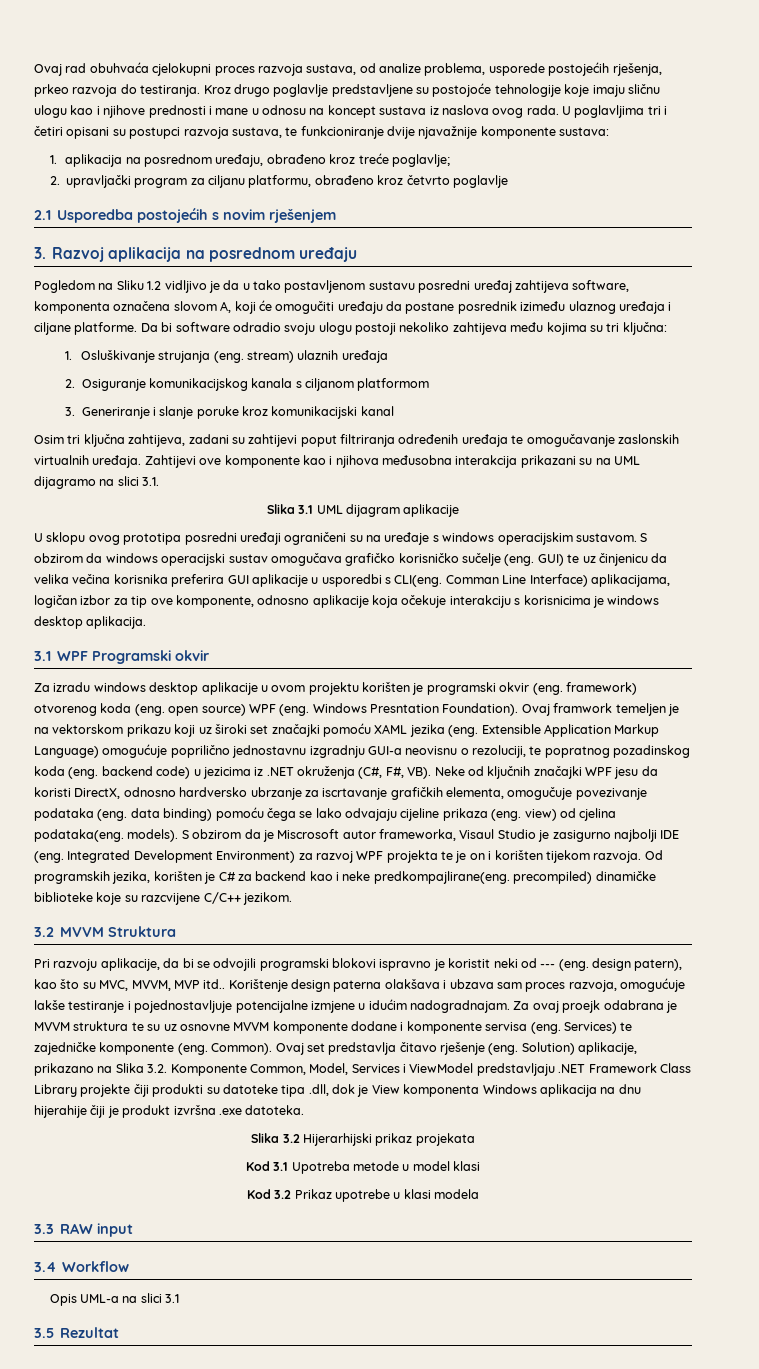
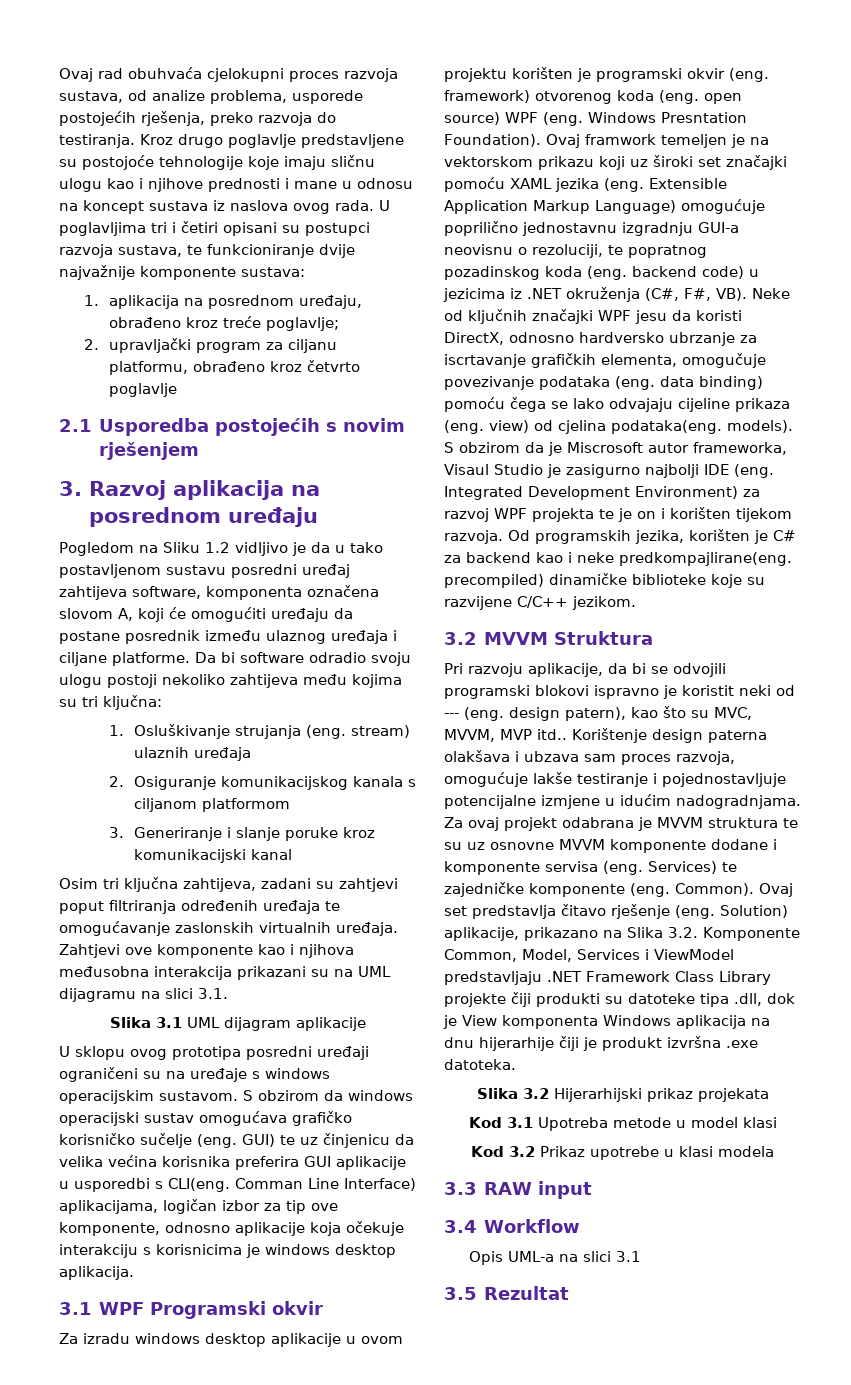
- Ovaj rad obuhvaća cjelokupni proces razvoja sustava, od analize problema, usporede postojećih rješenja, prkeo razvoja do testiranja.
+ Ovaj rad obuhvaća cjelokupni proces razvoja sustava, od analize problema, usporede postojećih rješenja, preko razvoja do testiranja.
- U poglavljima tri i četiri opisani su postupci razvoja sustava, te funkcioniranje dvije njavažnije komponente sustava:
+ U poglavljima tri i četiri opisani su postupci razvoja sustava, te funkcioniranje dvije najvažnije komponente sustava:
- Pogledom na Sliku 1.2 vidljivo je da u tako postavljenom sustavu posredni uređaj zahtijeva software, komponenta označena slovom A, koji će omogučiti uređaju da postane posrednik izimeđu ulaznog uređaja i ciljane platforme.
+ Pogledom na Sliku 1.2 vidljivo je da u tako postavljenom sustavu posredni uređaj zahtijeva software, komponenta označena slovom A, koji će omogućiti uređaju da postane posrednik između ulaznog uređaja i ciljane platforme.
- Osim tri ključna zahtijeva, zadani su zahtijevi poput filtriranja određenih uređaja te omogučavanje zaslonskih virtualnih uređaja.
+ Osim tri ključna zahtijeva, zadani su zahtjevi poput filtriranja određenih uređaja te omogućavanje zaslonskih virtualnih uređaja.
- Zahtijevi ove komponente kao i njihova međusobna interakcija prikazani su na UML dijagramo na slici 3.1.
+ Zahtjevi ove komponente kao i njihova međusobna interakcija prikazani su na UML dijagramu na slici 3.1.
- S obzirom da windows operacijski sustav omogučava grafičko korisničko sučelje (eng.
+ S obzirom da windows operacijski sustav omogućava grafičko korisničko sučelje (eng.
- GUI) te uz činjenicu da velika večina korisnika preferira GUI aplikacije u usporedbi s CLI(eng.
+ GUI) te uz činjenicu da velika većina korisnika preferira GUI aplikacije u usporedbi s CLI(eng.
- Od programskih jezika, korišten je C# za backend kao i neke predkompajlirane(eng. precompiled) dinamičke biblioteke koje su razcvijene C/C++ jezikom.
+ Od programskih jezika, korišten je C# za backend kao i neke predkompajlirane(eng. precompiled) dinamičke biblioteke koje su razvijene C/C++ jezikom.
- Korištenje design paterna olakšava i ubzava sam proces razvoja, omogućuje lakše testiranje i pojednostavljuje potencijalne izmjene u idućim nadogradnajam.
+ Korištenje design paterna olakšava i ubzava sam proces razvoja, omogućuje lakše testiranje i pojednostavljuje potencijalne izmjene u idućim nadogradnjama.
- Za ovaj proejk odabrana je MVVM struktura te su uz osnovne MVVM komponente dodane i komponente servisa (eng.
+ Za ovaj projekt odabrana je MVVM struktura te su uz osnovne MVVM komponente dodane i komponente servisa (eng.
- Solution) aplikacije, prikazano na Slika 3.2. Komponente Common, Model, Services i ViewModel predstavljaju .NET Framework Class Library projekte čiji produkti su datoteke tipa .dll, dok je View komponenta Windows aplikacija na dnu hijerahije čiji je produkt izvršna .exe datoteka.
+ Solution) aplikacije, prikazano na Slika 3.2. Komponente Common, Model, Services i ViewModel predstavljaju .NET Framework Class Library projekte čiji produkti su datoteke tipa .dll, dok je View komponenta Windows aplikacija na dnu hijerarhije čiji je produkt izvršna .exe datoteka.

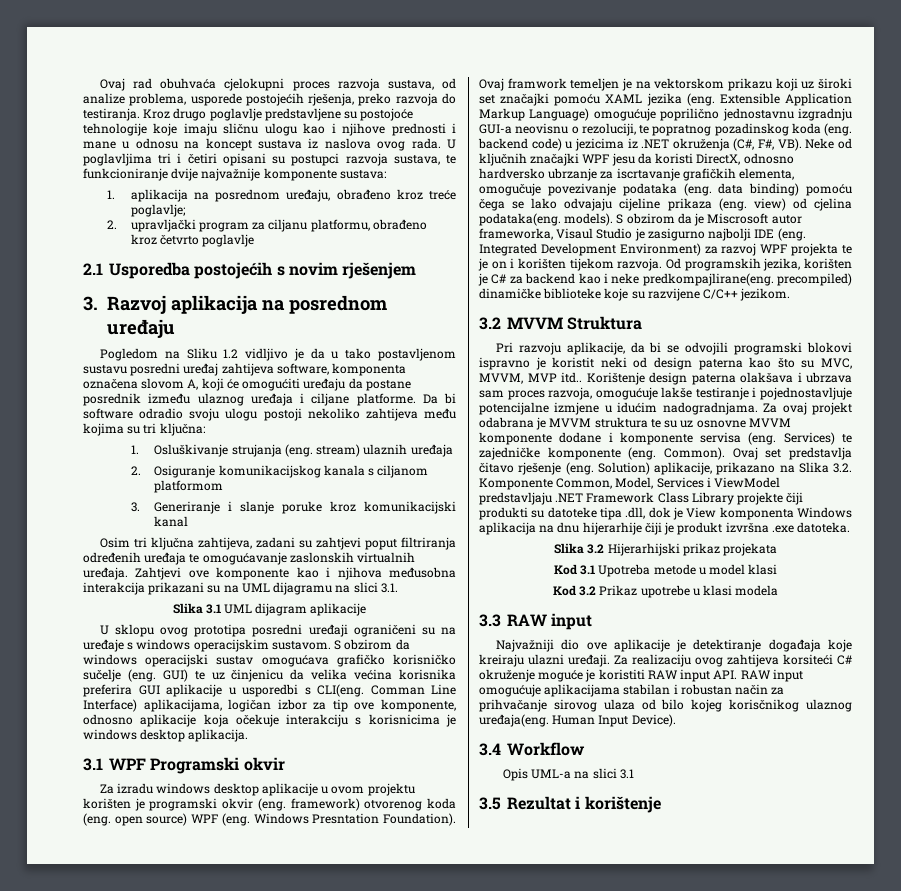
- Pri razvoju aplikacije, da bi se odvojili programski blokovi ispravno je koristit neki od --- (eng. design patern), kao što su MVC, MVVM, MVP itd..
+ Pri razvoju aplikacije, da bi se odvojili programski blokovi ispravno je koristit neki od design paterna kao što su MVC, MVVM, MVP itd..
- Korištenje design paterna olakšava i ubzava sam proces razvoja, omogućuje lakše testiranje i pojednostavljuje potencijalne izmjene u idućim nadogradnjama.
+ Korištenje design paterna olakšava i ubrzava sam proces razvoja, omogućuje lakše testiranje i pojednostavljuje potencijalne izmjene u idućim nadogradnjama.
+ Najvažniji dio ove aplikacije je detektiranje događaja koje kreiraju ulazni uređaji. Za realizaciju ovog zahtijeva korsiteći C# okruženje moguće je koristiti RAW input API. RAW input omogućuje aplikacijama stabilan i robustan način za prihvačanje sirovog ulaza od bilo kojeg korisčnikog ulaznog uređaja(eng. Human Input Device).
- 3.5 Rezultat
+ 3.5 Rezultat i korištenje

